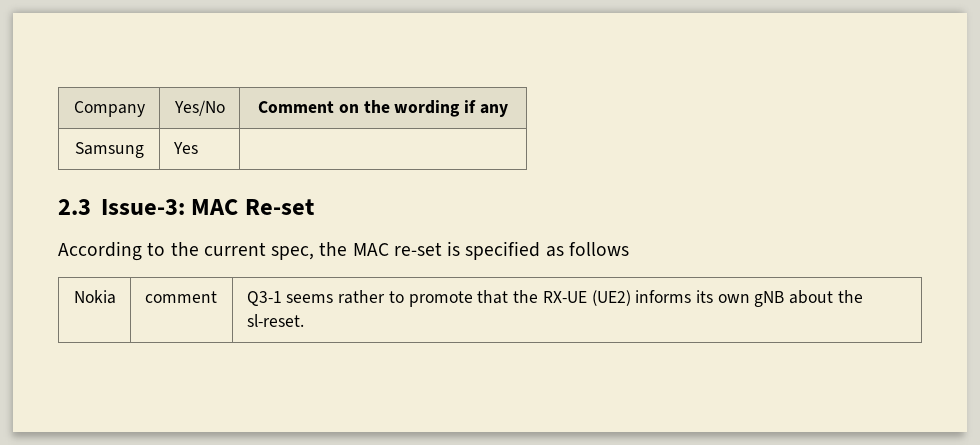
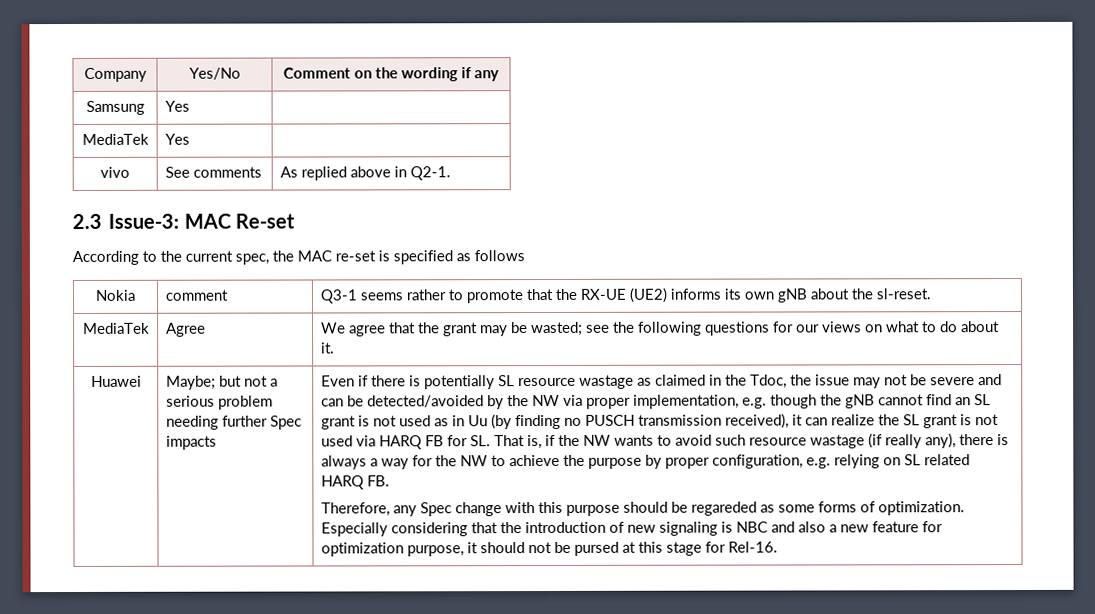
+ MediaTek | Yes |
+ vivo | See comments | As replied above in Q2-1.
+ MediaTek | Agree | We agree that the grant may be wasted; see the following questions for our views on what to do about it.
+ Huawei | Maybe; but not a serious problem needing further Spec impacts | Even if there is potentially SL resource wastage as claimed in the Tdoc, the issue may not be severe and can be detected/avoided by the NW via proper implementation, e.g. though the gNB cannot find an SL grant is not used as in Uu (by finding no PUSCH transmission received), it can realize the SL grant is not used via HARQ FB for SL. That is, if the NW wants to avoid such resource wastage (if really any), there is always a way for the NW to achieve the purpose by proper configuration, e.g. relying on SL related HARQ FB.
+ Therefore, any Spec change with this purpose should be regareded as some forms of optimization. Especially considering that the introduction of new signaling is NBC and also a new feature for optimization purpose, it should not be pursed at this stage for Rel-16.

